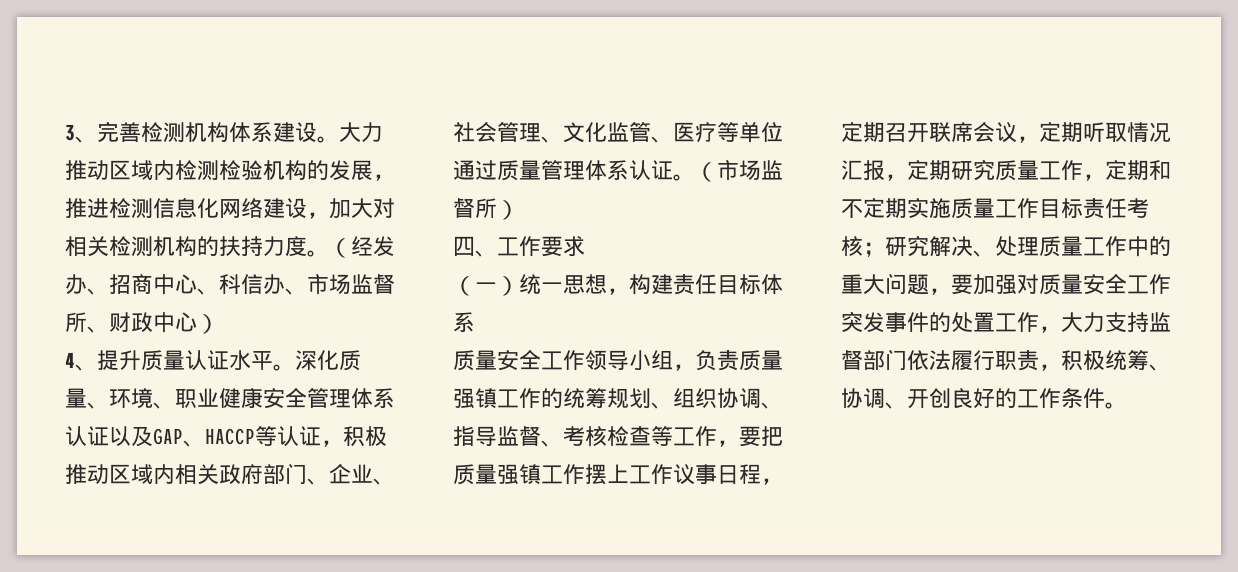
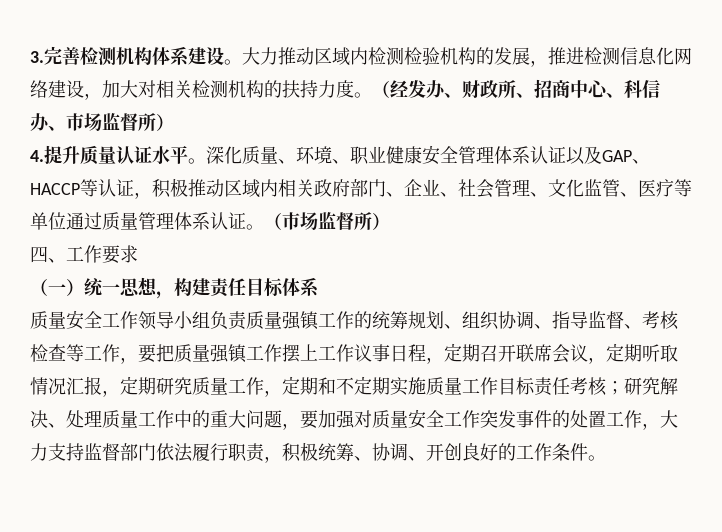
- 3、完善检测机构体系建设。
+ 3.完善检测机构体系建设。
- （经发办、招商中心、科信办、市场监督所、财政中心）
- 4、提升质量认证水平。
+ （经发办、财政所、招商中心、科信办、市场监督所）
+ 4.提升质量认证水平。
- 质量安全工作领导小组，负责质量强镇工作的统筹规划、组织协调、指导监督、考核检查等工作，要把质量强镇工作摆上工作议事日程，定期召开联席会议，定期听取情况汇报，定期研究质量工作，定期和不定期实施质量工作目标责任考核；
+ 质量安全工作领导小组负责质量强镇工作的统筹规划、组织协调、指导监督、考核检查等工作，要把质量强镇工作摆上工作议事日程，定期召开联席会议，定期听取情况汇报，定期研究质量工作，定期和不定期实施质量工作目标责任考核；

